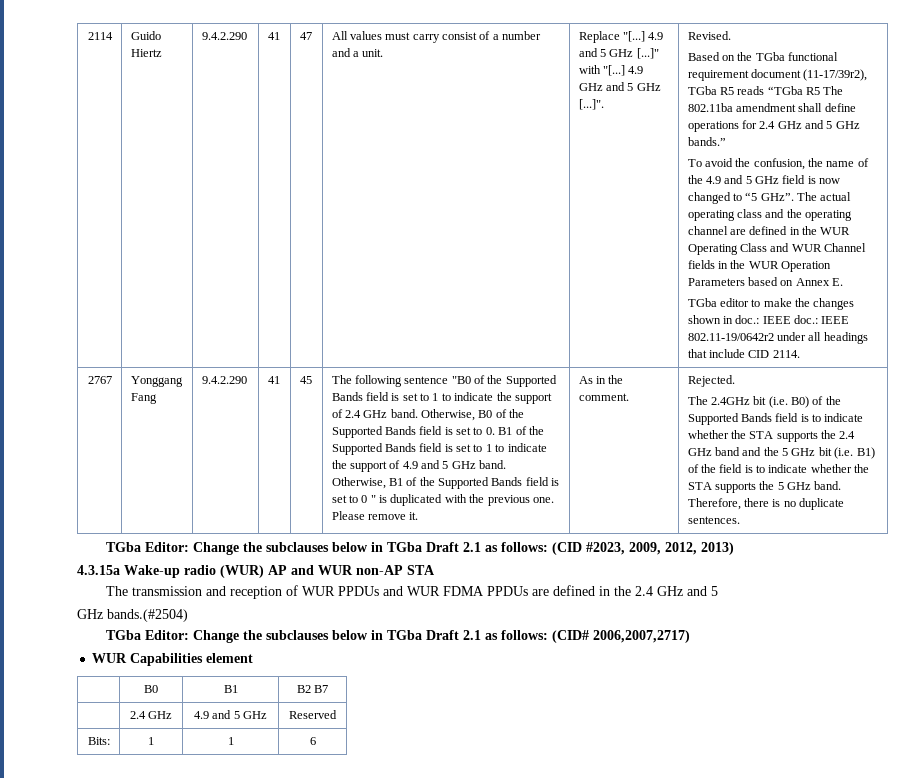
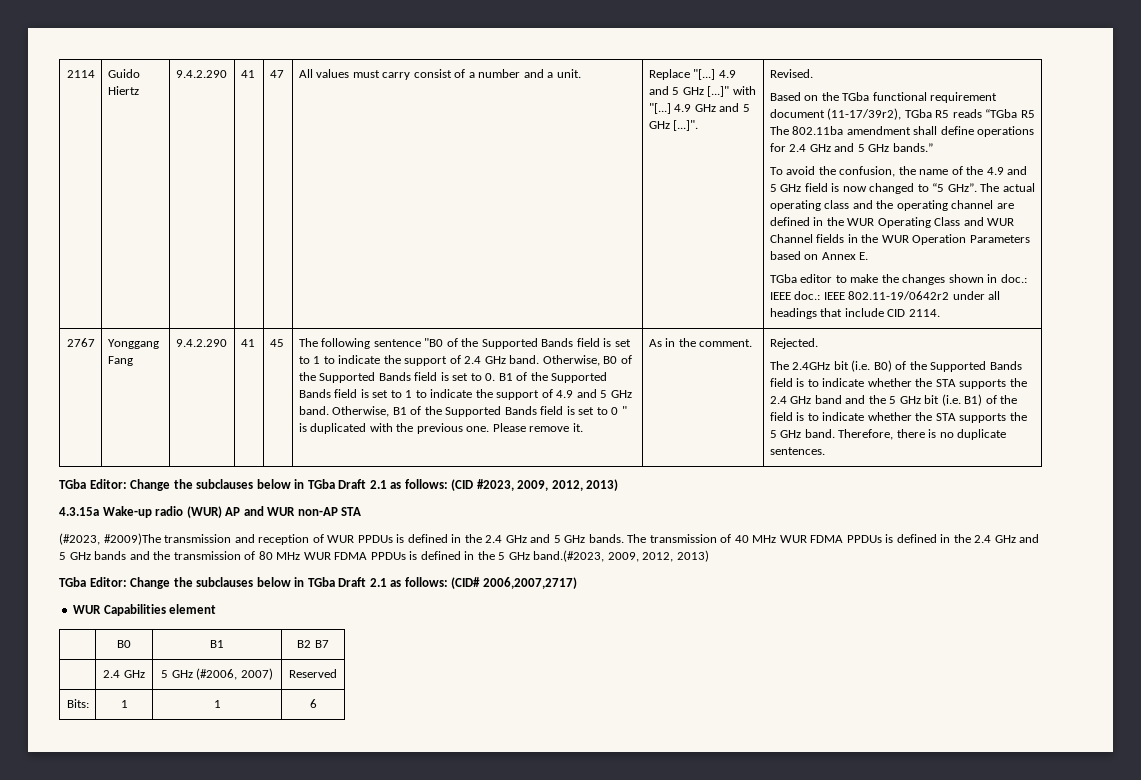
- The transmission and reception of WUR PPDUs and WUR FDMA PPDUs are defined in the 2.4 GHz and 5
- GHz bands.(#2504)
+ (#2023, #2009)The transmission and reception of WUR PPDUs is defined in the 2.4 GHz and 5 GHz bands. The transmission of 40 MHz WUR FDMA PPDUs is defined in the 2.4 GHz and 5 GHz bands and the transmission of 80 MHz WUR FDMA PPDUs is defined in the 5 GHz band.(#2023, 2009, 2012, 2013)
- | 2.4 GHz | 4.9 and 5 GHz | Reserved
+ | 2.4 GHz | 5 GHz (#2006, 2007) | Reserved

